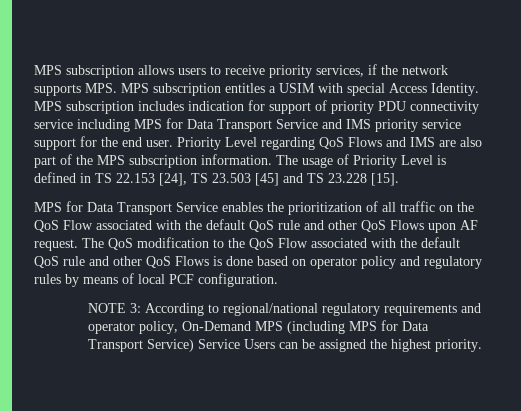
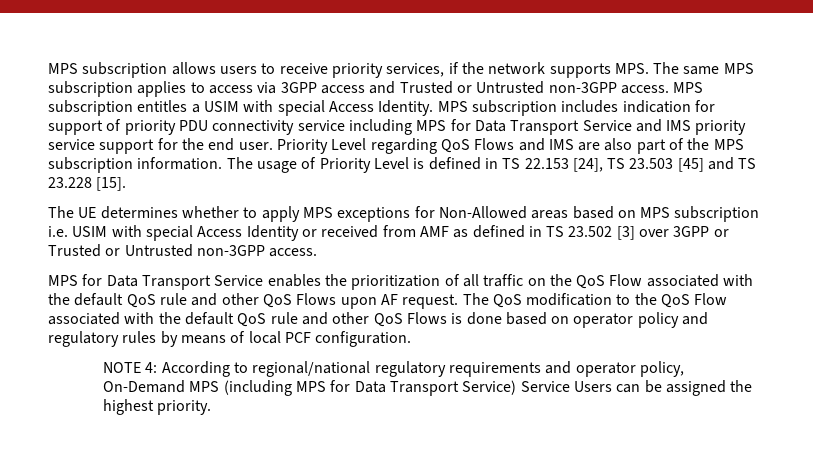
- MPS subscription allows users to receive priority services, if the network supports MPS. MPS subscription entitles a USIM with special Access Identity.
+ MPS subscription allows users to receive priority services, if the network supports MPS. The same MPS subscription applies to access via 3GPP access and Trusted or Untrusted non-3GPP access. MPS subscription entitles a USIM with special Access Identity.
+ The UE determines whether to apply MPS exceptions for Non-Allowed areas based on MPS subscription i.e. USIM with special Access Identity or received from AMF as defined in TS 23.502 [3] over 3GPP or Trusted or Untrusted non-3GPP access.
- NOTE 3: According to regional/national regulatory requirements and operator policy, On-Demand MPS (including MPS for Data Transport Service) Service Users can be assigned the highest priority.
+ NOTE 4: According to regional/national regulatory requirements and operator policy, On-Demand MPS (including MPS for Data Transport Service) Service Users can be assigned the highest priority.

